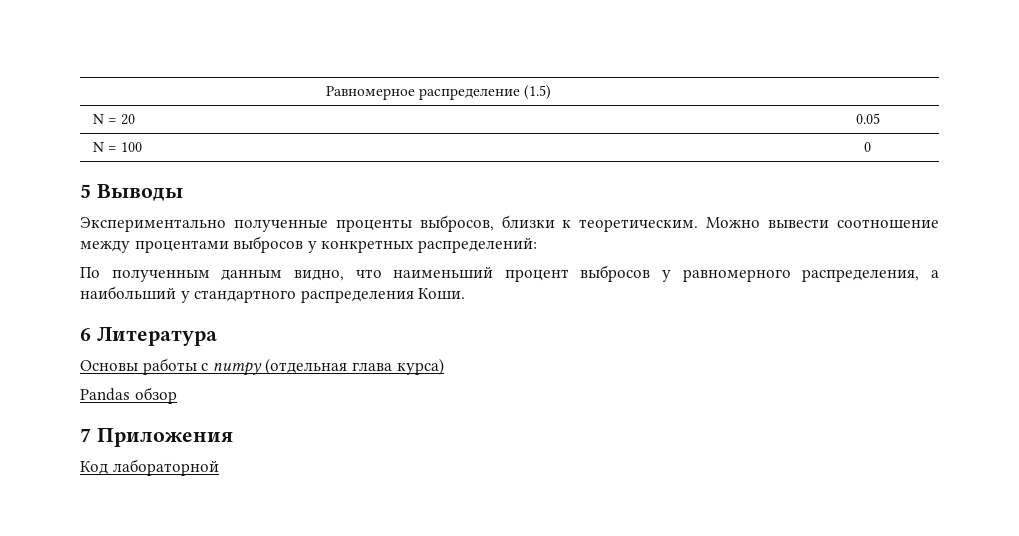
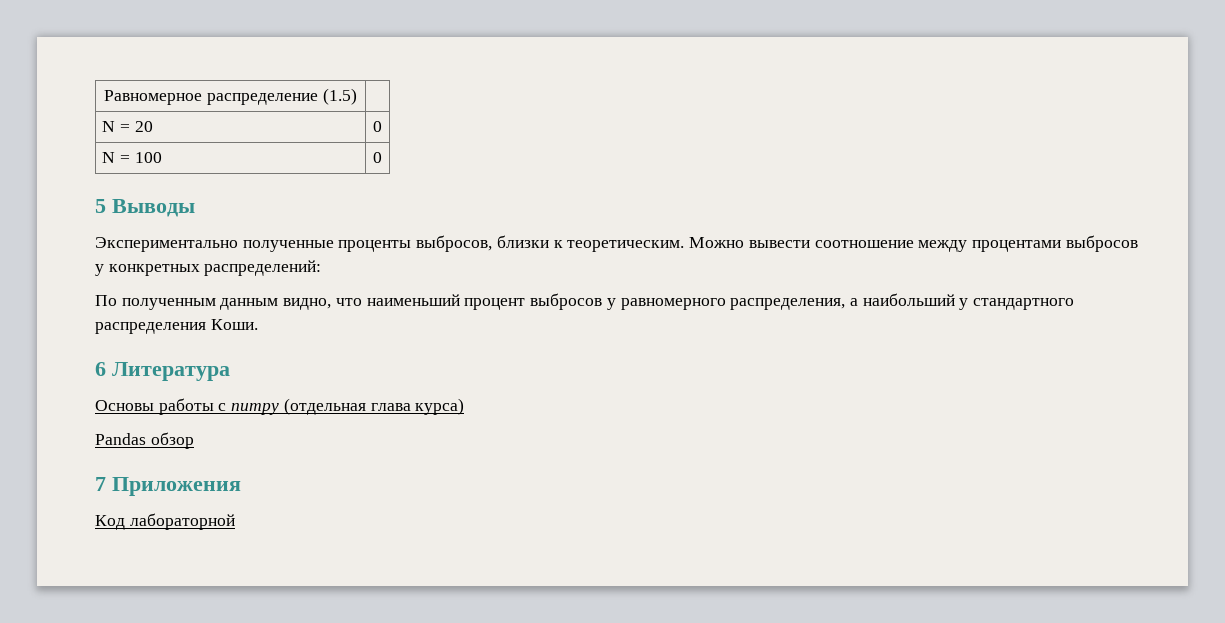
- N = 20 | 0.05
+ N = 20 | 0

